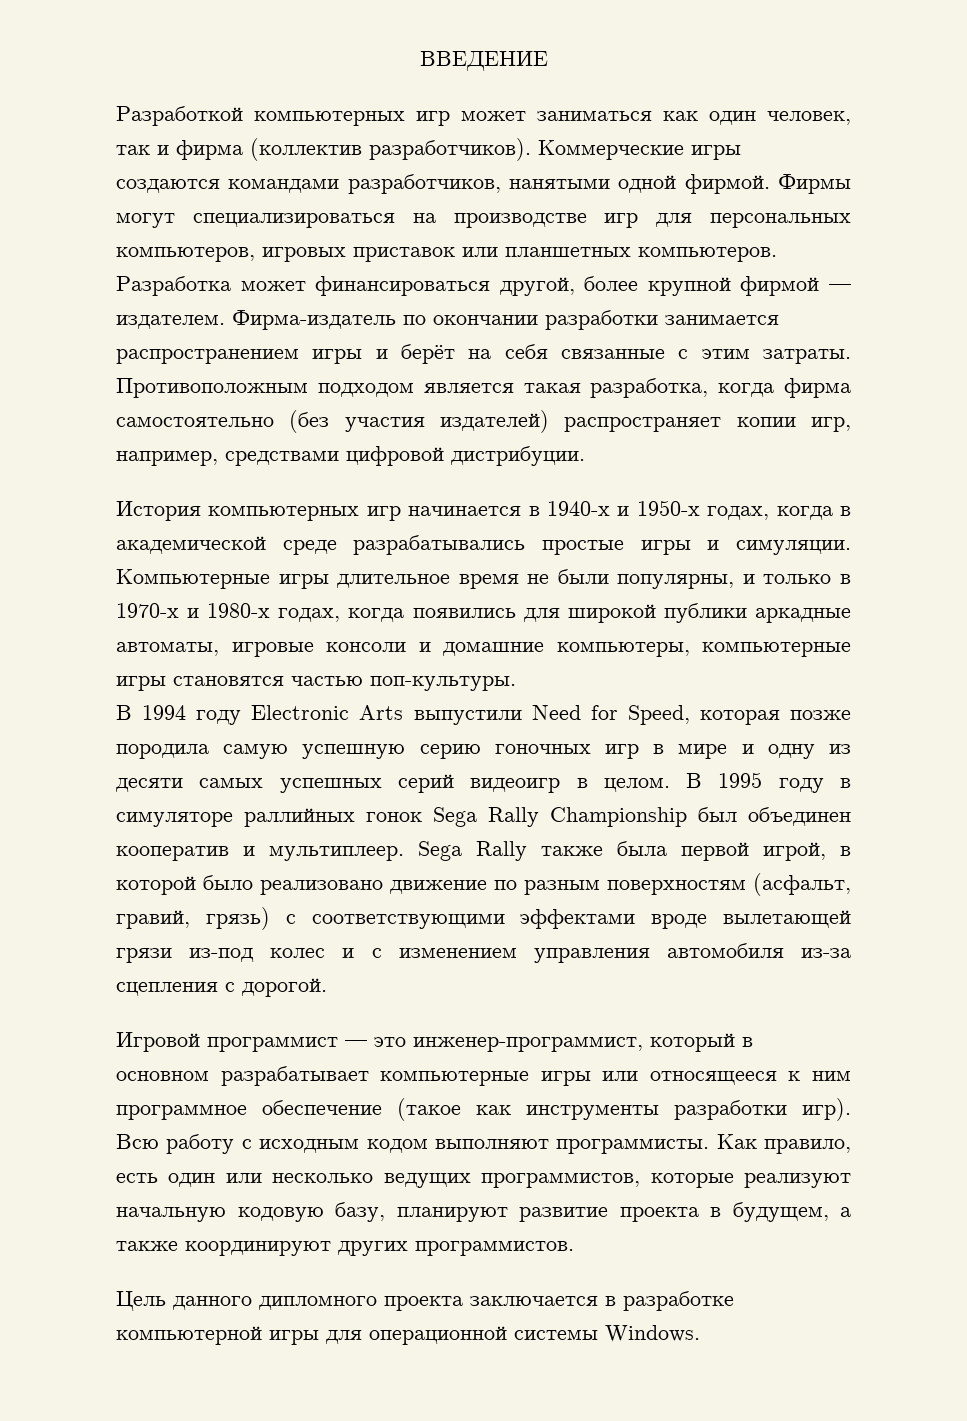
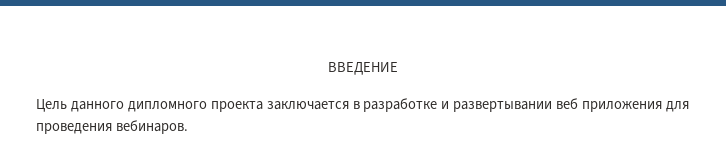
- Разработкой компьютерных игр может заниматься как один человек, так и фирма (коллектив разработчиков). Коммерческие игры создаются командами разработчиков, нанятыми одной фирмой. Фирмы могут специализироваться на производстве игр для персональных компьютеров, игровых приставок или планшетных компьютеров. Разработка может финансироваться другой, более крупной фирмой — издателем. Фирма-издатель по окончании разработки занимается распространением игры и берёт на себя связанные с этим затраты. Противоположным подходом является такая разработка, когда фирма самостоятельно (без участия издателей) распространяет копии игр, например, средствами цифровой дистрибуции.
- История компьютерных игр начинается в 1940-х и 1950-х годах, когда в академической среде разрабатывались простые игры и симуляции. Компьютерные игры длительное время не были популярны, и только в 1970-х и 1980-х годах, когда появились для широкой публики аркадные автоматы, игровые консоли и домашние компьютеры, компьютерные игры становятся частью поп-культуры.
- В 1994 году Electronic Arts выпустили Need for Speed, которая позже породила самую успешную серию гоночных игр в мире и одну из десяти самых успешных серий видеоигр в целом. В 1995 году в симуляторе раллийных гонок Sega Rally Championship был объединен кооператив и мультиплеер. Sega Rally также была первой игрой, в которой было реализовано движение по разным поверхностям (асфальт, гравий, грязь) с соответствующими эффектами вроде вылетающей грязи из-под колес и с изменением управления автомобиля из-за сцепления с дорогой.
- Игровой программист — это инженер-программист, который в основном разрабатывает компьютерные игры или относящееся к ним программное обеспечение (такое как инструменты разработки игр). Всю работу с исходным кодом выполняют программисты. Как правило, есть один или несколько ведущих программистов, которые реализуют начальную кодовую базу, планируют развитие проекта в будущем, а также координируют других программистов.
- Цель данного дипломного проекта заключается в разработке компьютерной игры для операционной системы Windows.
+ Цель данного дипломного проекта заключается в разработке и развертывании веб приложения для проведения вебинаров.

